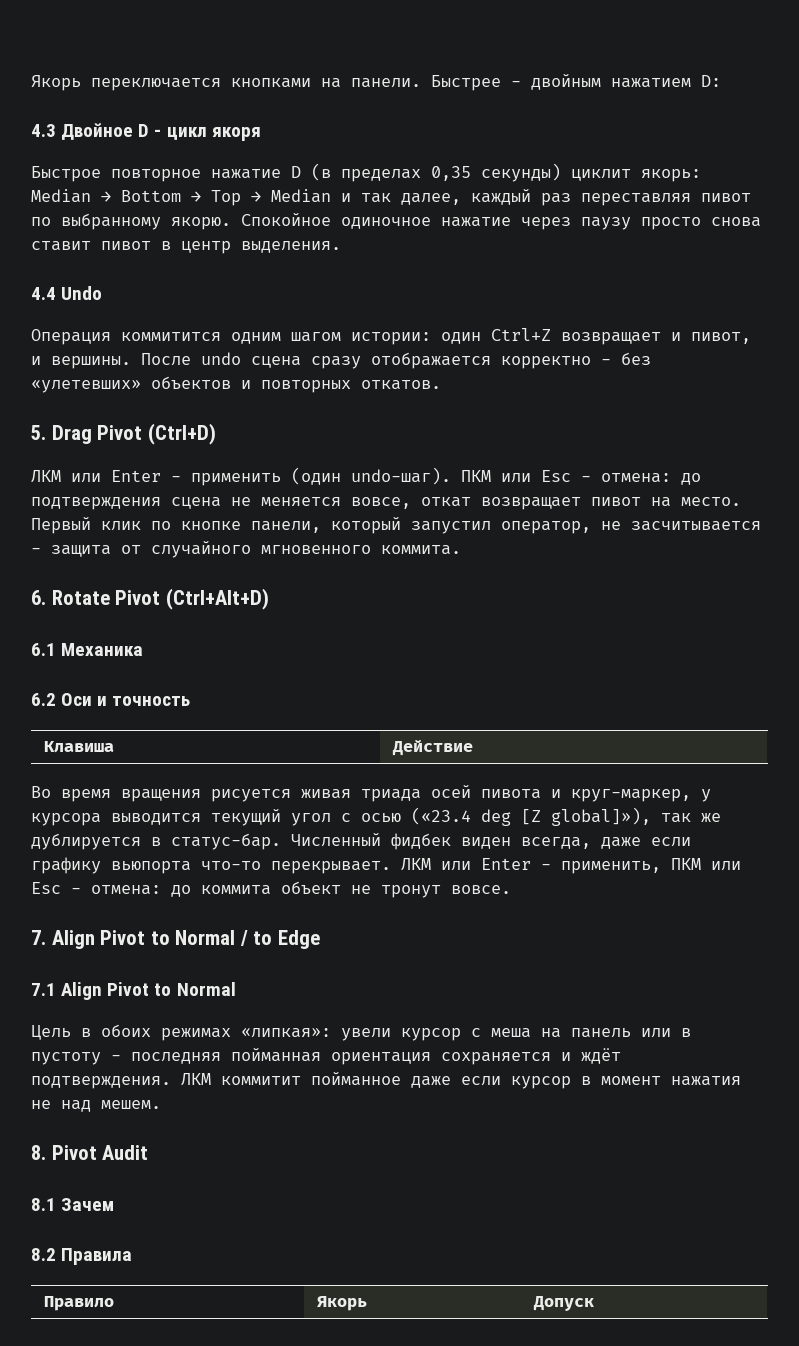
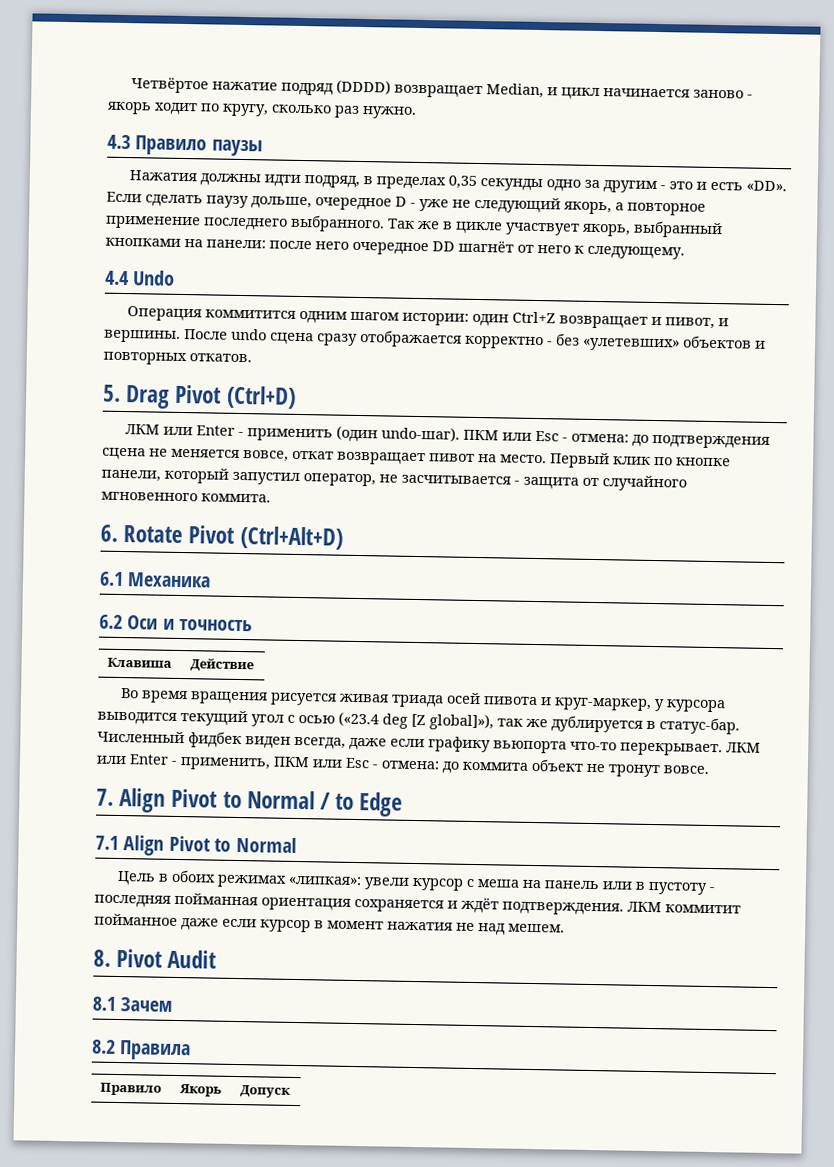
- Якорь переключается кнопками на панели. Быстрее - двойным нажатием D:
- 4.3 Двойное D - цикл якоря
- Быстрое повторное нажатие D (в пределах 0,35 секунды) циклит якорь: Median → Bottom → Top → Median и так далее, каждый раз переставляя пивот по выбранному якорю. Спокойное одиночное нажатие через паузу просто снова ставит пивот в центр выделения.
+ Четвёртое нажатие подряд (DDDD) возвращает Median, и цикл начинается заново - якорь ходит по кругу, сколько раз нужно.
+ 4.3 Правило паузы
+ Нажатия должны идти подряд, в пределах 0,35 секунды одно за другим - это и есть «DD». Если сделать паузу дольше, очередное D - уже не следующий якорь, а повторное применение последнего выбранного. Так же в цикле участвует якорь, выбранный кнопками на панели: после него очередное DD шагнёт от него к следующему.

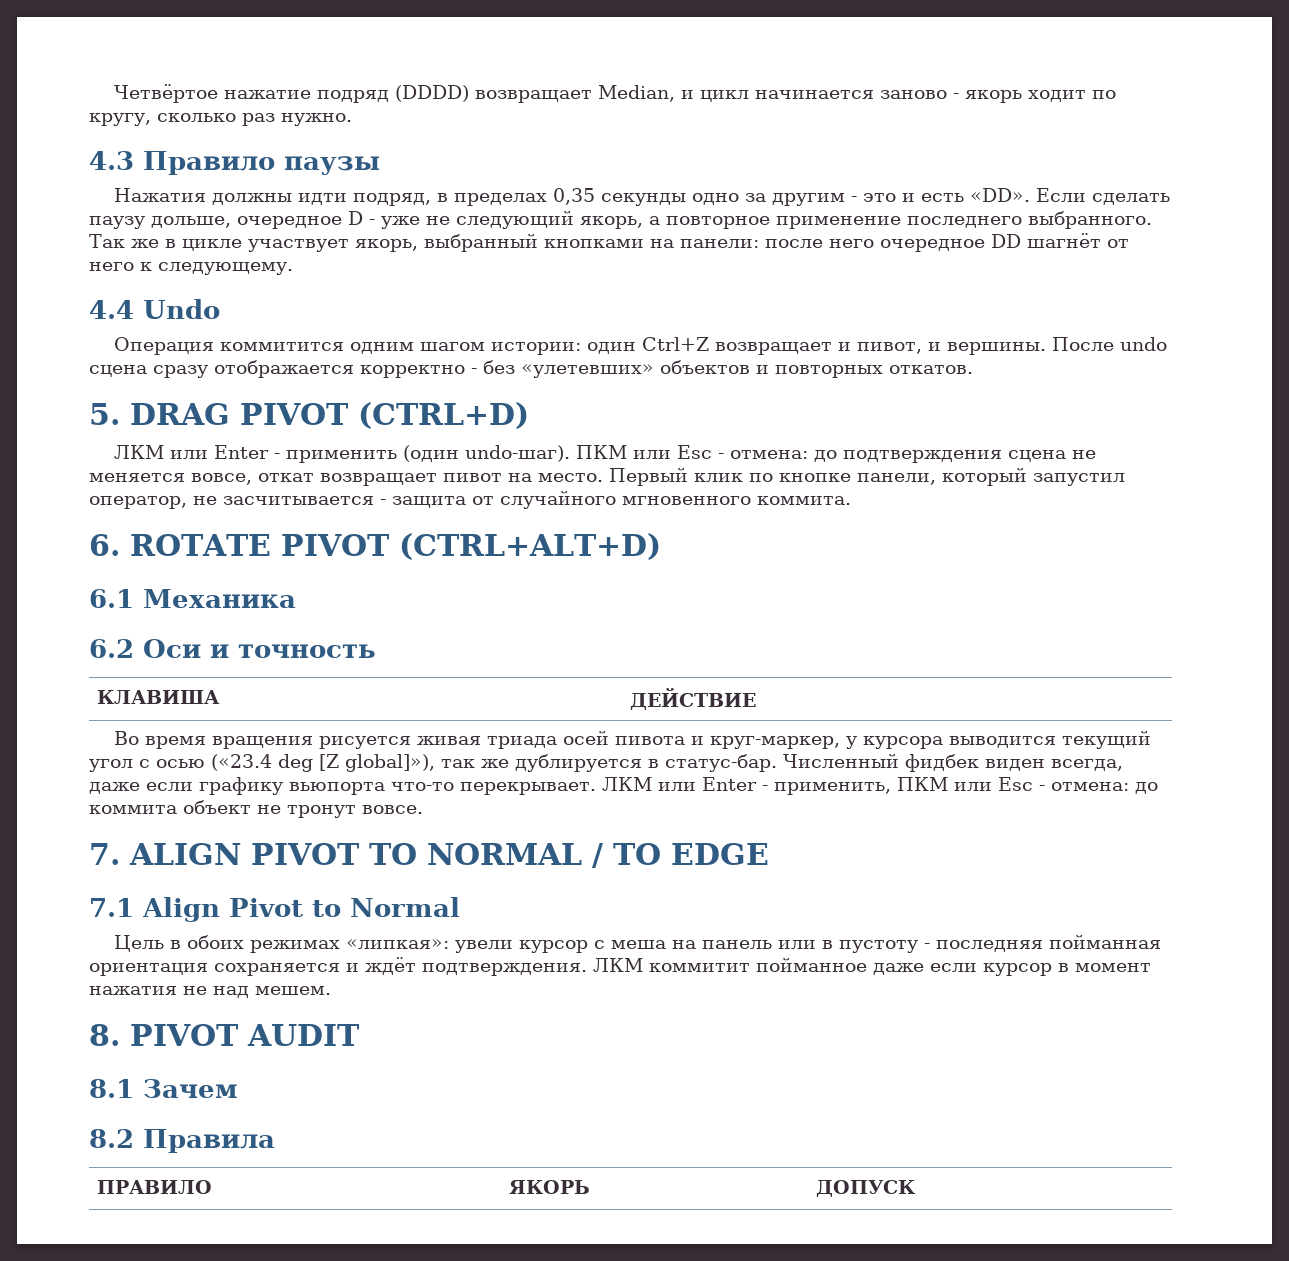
- 5. Drag Pivot (Ctrl+D)
+ 5. DRAG PIVOT (CTRL+D)
- 6. Rotate Pivot (Ctrl+Alt+D)
+ 6. ROTATE PIVOT (CTRL+ALT+D)
- Клавиша | Действие
+ КЛАВИША | ДЕЙСТВИЕ
- 7. Align Pivot to Normal / to Edge
+ 7. ALIGN PIVOT TO NORMAL / TO EDGE
- 8. Pivot Audit
+ 8. PIVOT AUDIT
- Правило | Якорь | Допуск
+ ПРАВИЛО | ЯКОРЬ | ДОПУСК

